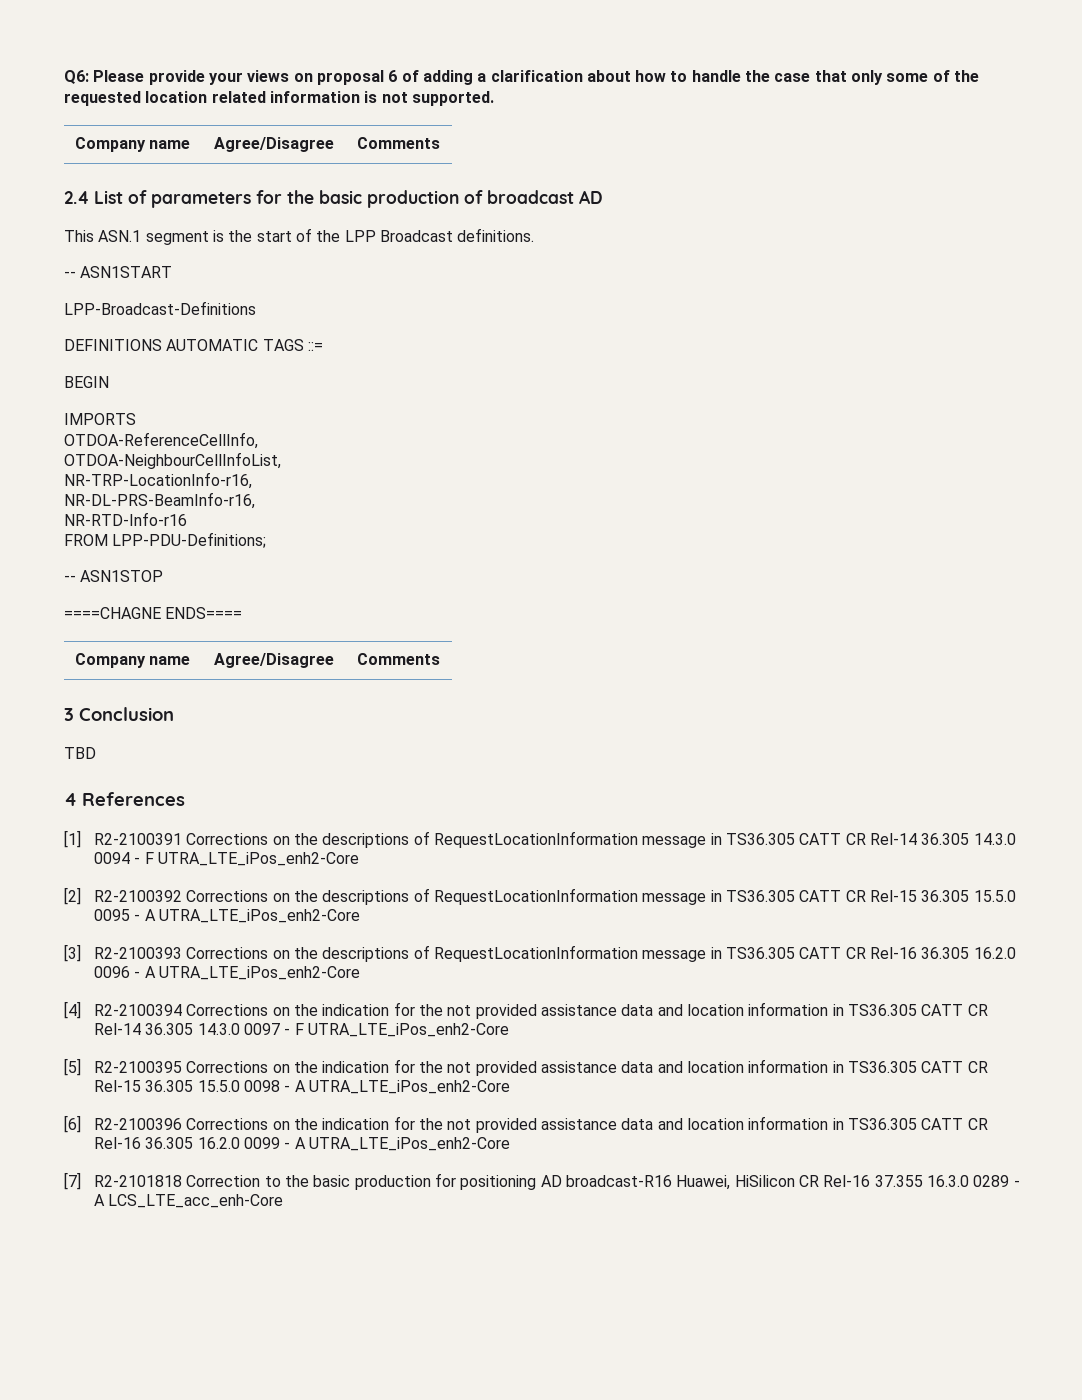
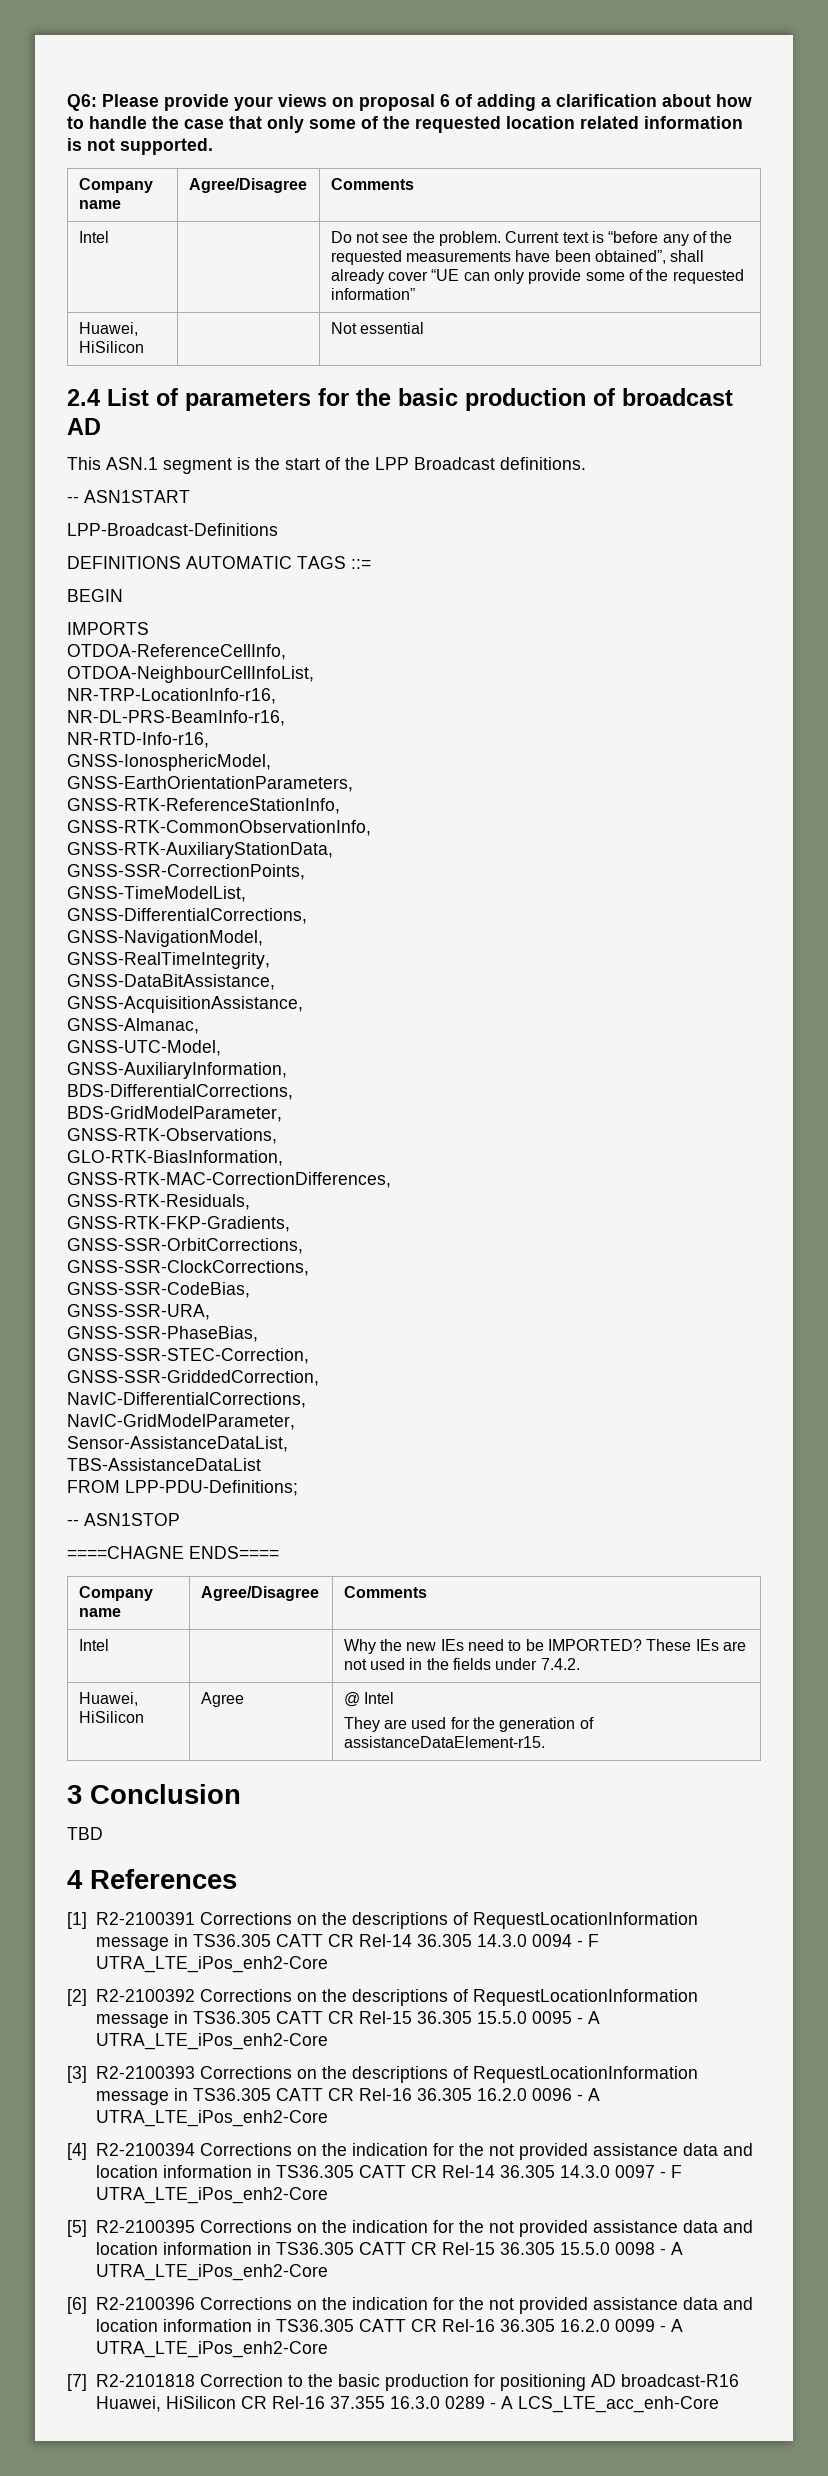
+ Intel | | Do not see the problem. Current text is “before any of the requested measurements have been obtained”, shall already cover “UE can only provide some of the requested information”
+ Huawei, HiSilicon | | Not essential
- NR-RTD-Info-r16
+ NR-RTD-Info-r16,
+ GNSS-IonosphericModel,
+ GNSS-EarthOrientationParameters,
+ GNSS-RTK-ReferenceStationInfo,
+ GNSS-RTK-CommonObservationInfo,
+ GNSS-RTK-AuxiliaryStationData,
+ GNSS-SSR-CorrectionPoints,
+ GNSS-TimeModelList,
+ GNSS-DifferentialCorrections,
+ GNSS-NavigationModel,
+ GNSS-RealTimeIntegrity,
+ GNSS-DataBitAssistance,
+ GNSS-AcquisitionAssistance,
+ GNSS-Almanac,
+ GNSS-UTC-Model,
+ GNSS-AuxiliaryInformation,
+ BDS-DifferentialCorrections,
+ BDS-GridModelParameter,
+ GNSS-RTK-Observations,
+ GLO-RTK-BiasInformation,
+ GNSS-RTK-MAC-CorrectionDifferences,
+ GNSS-RTK-Residuals,
+ GNSS-RTK-FKP-Gradients,
+ GNSS-SSR-OrbitCorrections,
+ GNSS-SSR-ClockCorrections,
+ GNSS-SSR-CodeBias,
+ GNSS-SSR-URA,
+ GNSS-SSR-PhaseBias,
+ GNSS-SSR-STEC-Correction,
+ GNSS-SSR-GriddedCorrection,
+ NavIC-DifferentialCorrections,
+ NavIC-GridModelParameter,
+ Sensor-AssistanceDataList,
+ TBS-AssistanceDataList
+ Intel | | Why the new IEs need to be IMPORTED? These IEs are not used in the fields under 7.4.2.
+ Huawei, HiSilicon | Agree | @ Intel
+ They are used for the generation of assistanceDataElement-r15.

